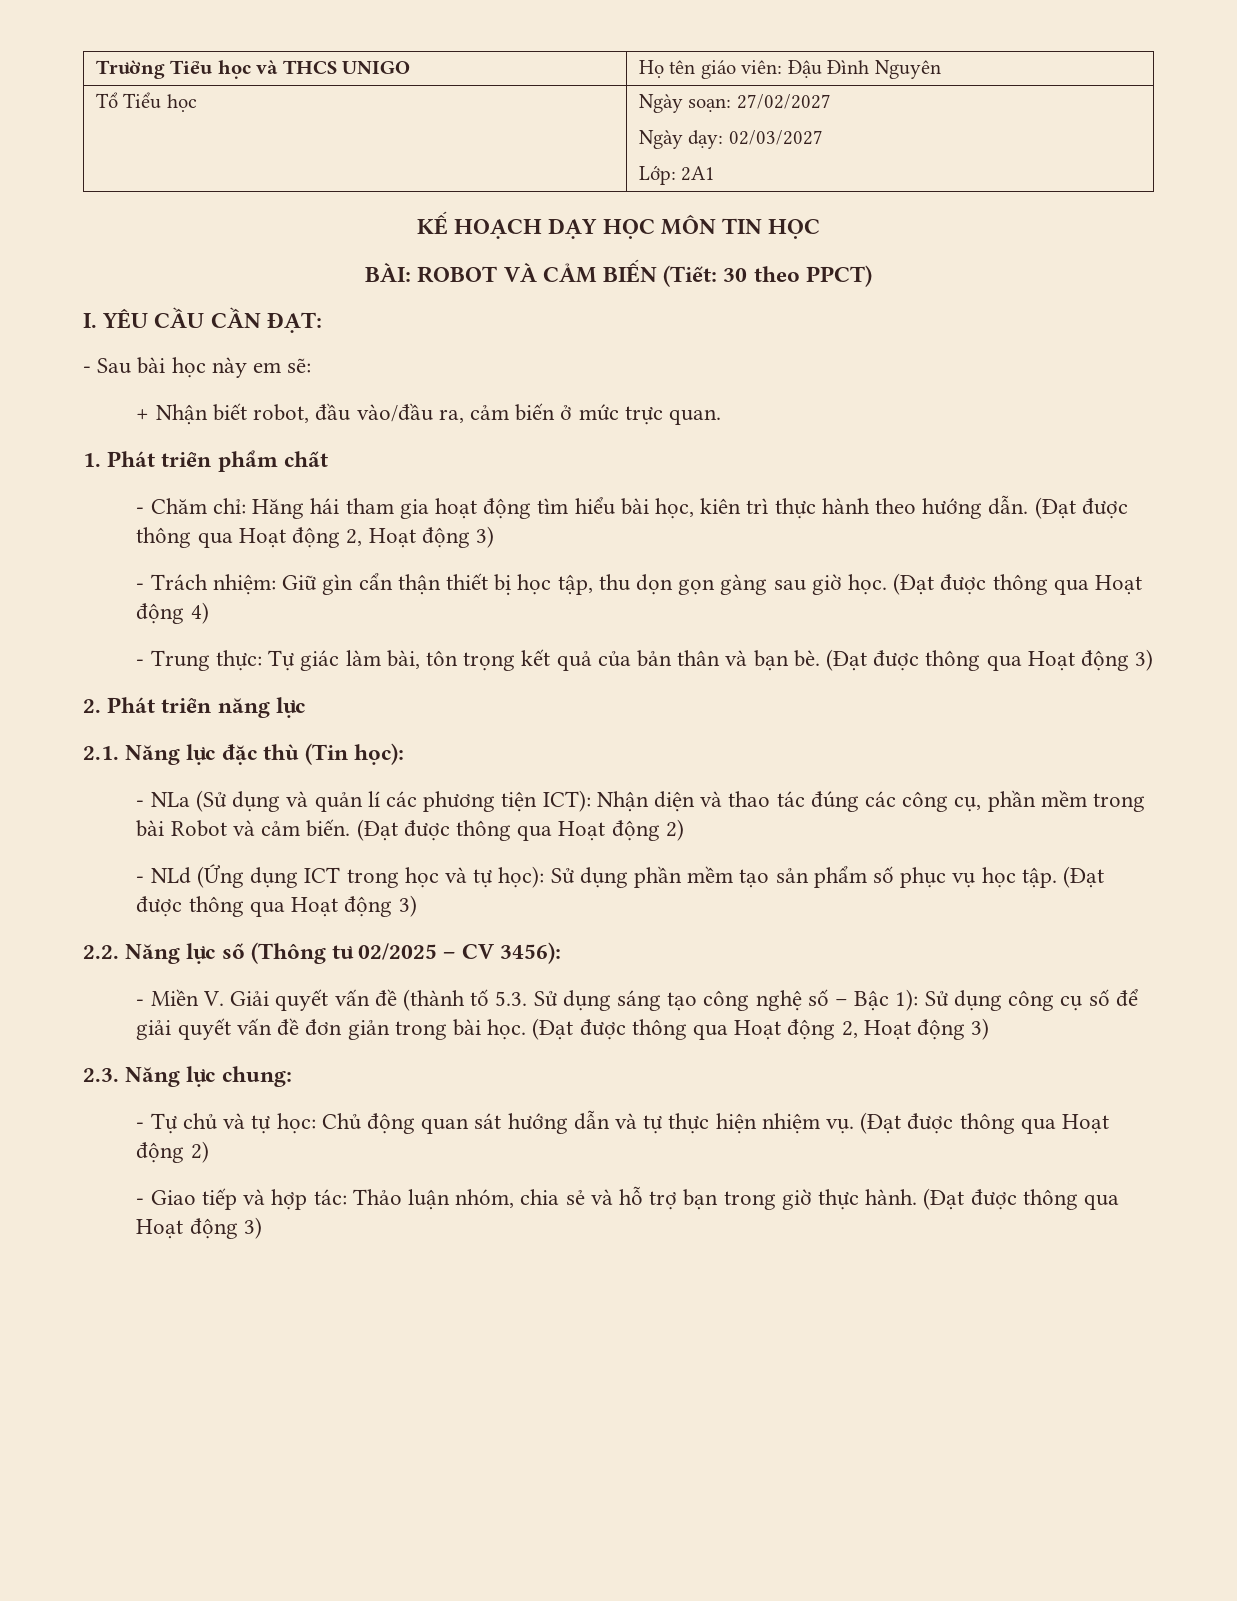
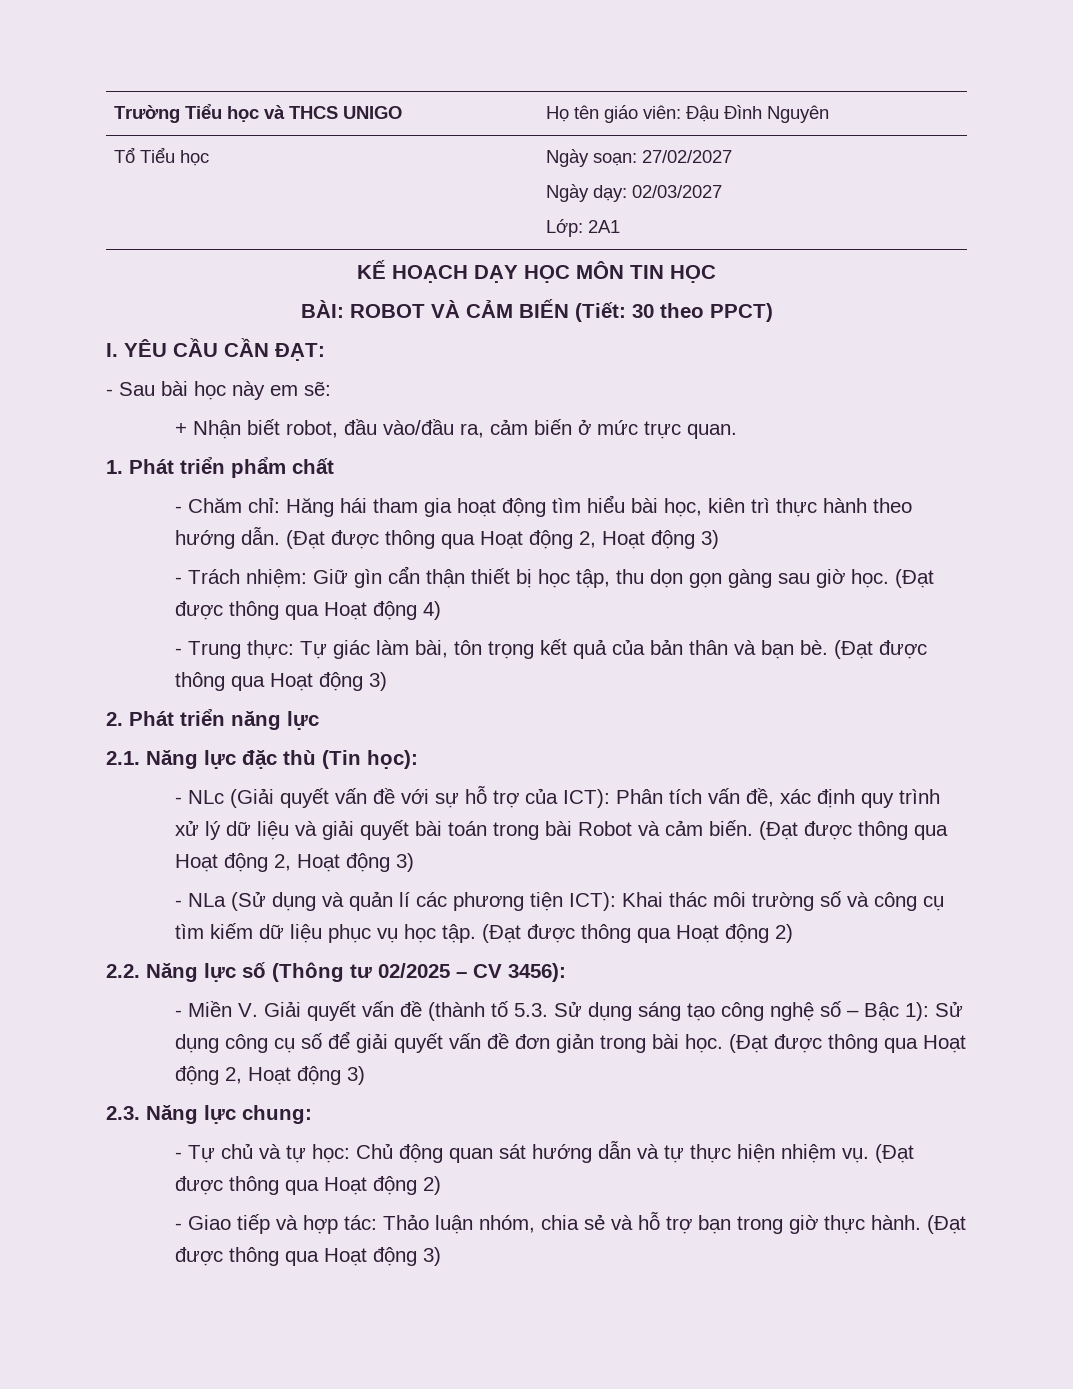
- - NLa (Sử dụng và quản lí các phương tiện ICT): Nhận diện và thao tác đúng các công cụ, phần mềm trong bài Robot và cảm biến. (Đạt được thông qua Hoạt động 2)
- - NLd (Ứng dụng ICT trong học và tự học): Sử dụng phần mềm tạo sản phẩm số phục vụ học tập. (Đạt được thông qua Hoạt động 3)
+ - NLc (Giải quyết vấn đề với sự hỗ trợ của ICT): Phân tích vấn đề, xác định quy trình xử lý dữ liệu và giải quyết bài toán trong bài Robot và cảm biến. (Đạt được thông qua Hoạt động 2, Hoạt động 3)
+ - NLa (Sử dụng và quản lí các phương tiện ICT): Khai thác môi trường số và công cụ tìm kiếm dữ liệu phục vụ học tập. (Đạt được thông qua Hoạt động 2)

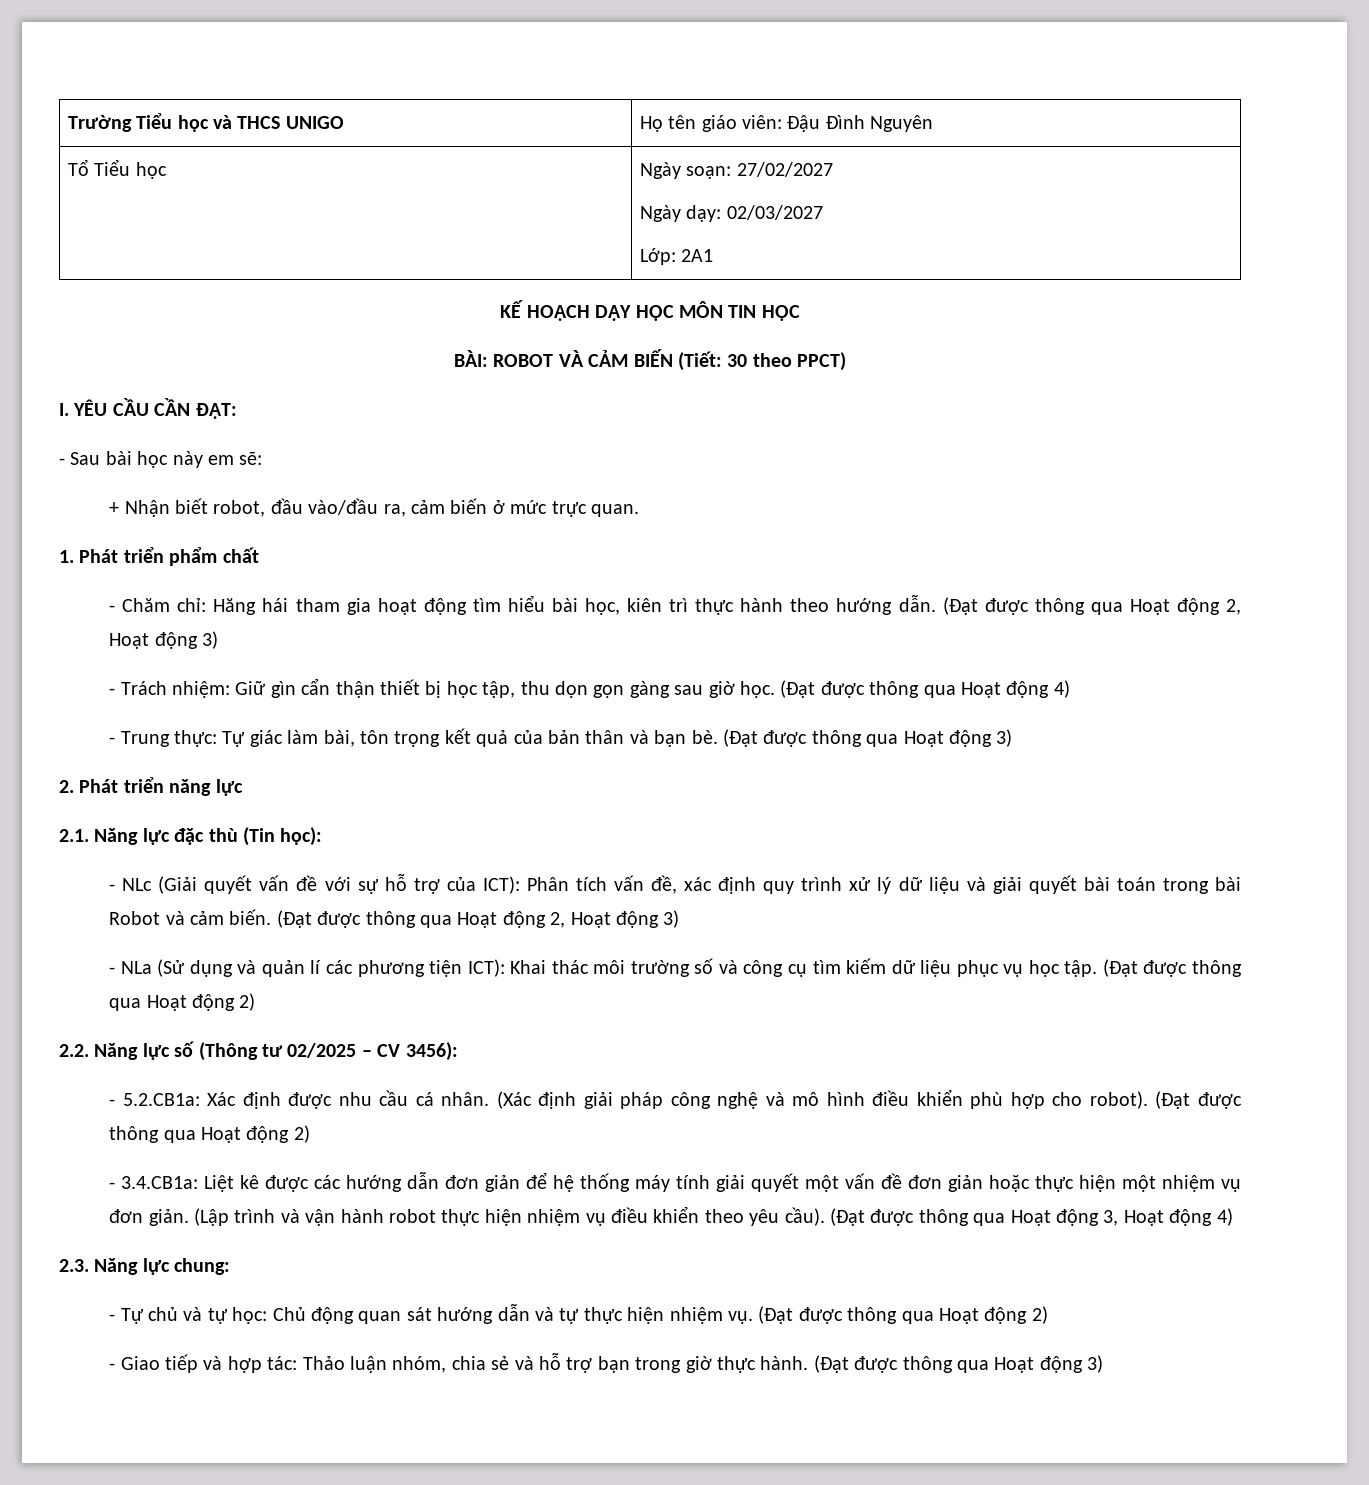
- - Miền V. Giải quyết vấn đề (thành tố 5.3. Sử dụng sáng tạo công nghệ số – Bậc 1): Sử dụng công cụ số để giải quyết vấn đề đơn giản trong bài học. (Đạt được thông qua Hoạt động 2, Hoạt động 3)
+ - 5.2.CB1a: Xác định được nhu cầu cá nhân. (Xác định giải pháp công nghệ và mô hình điều khiển phù hợp cho robot). (Đạt được thông qua Hoạt động 2)
+ - 3.4.CB1a: Liệt kê được các hướng dẫn đơn giản để hệ thống máy tính giải quyết một vấn đề đơn giản hoặc thực hiện một nhiệm vụ đơn giản. (Lập trình và vận hành robot thực hiện nhiệm vụ điều khiển theo yêu cầu). (Đạt được thông qua Hoạt động 3, Hoạt động 4)

